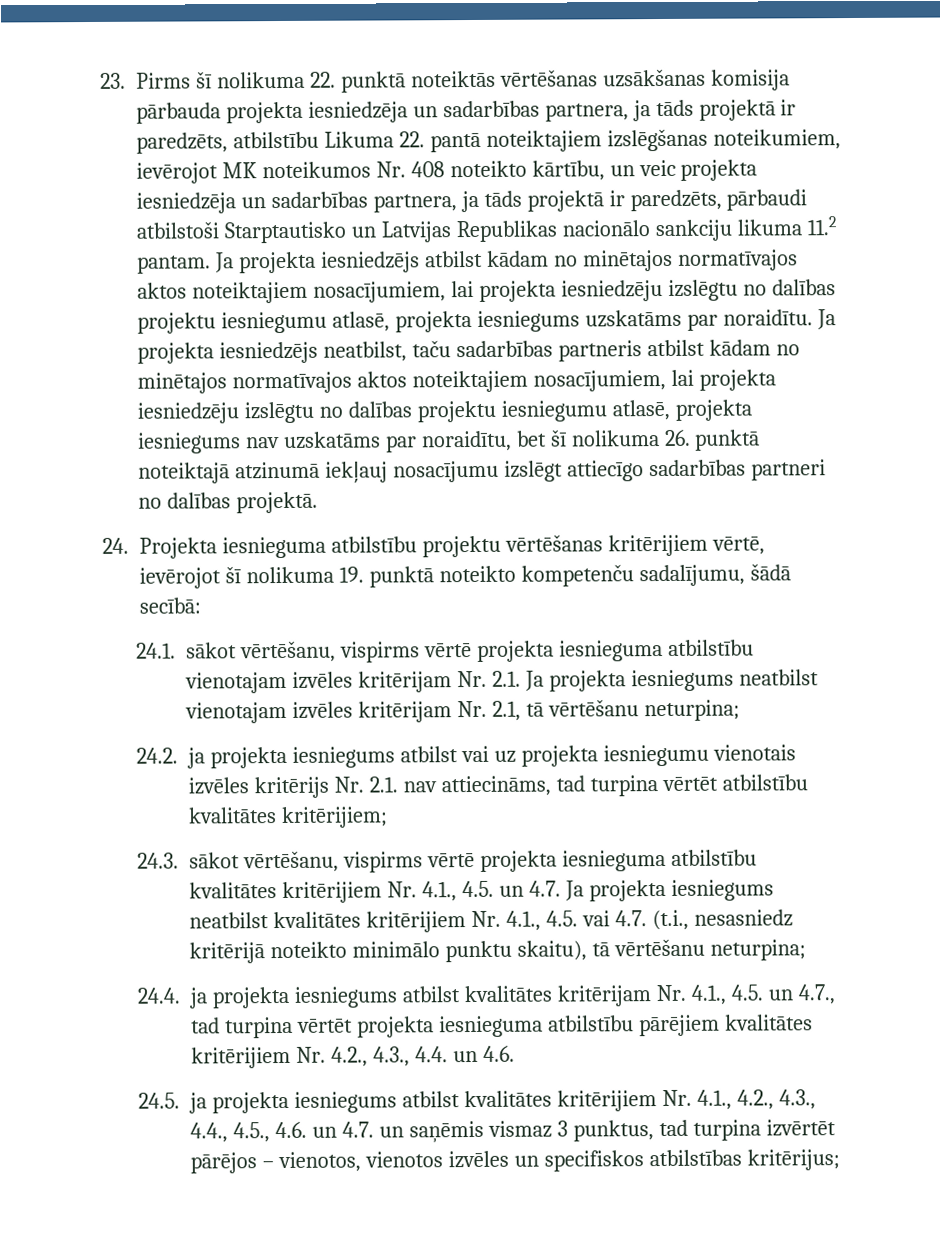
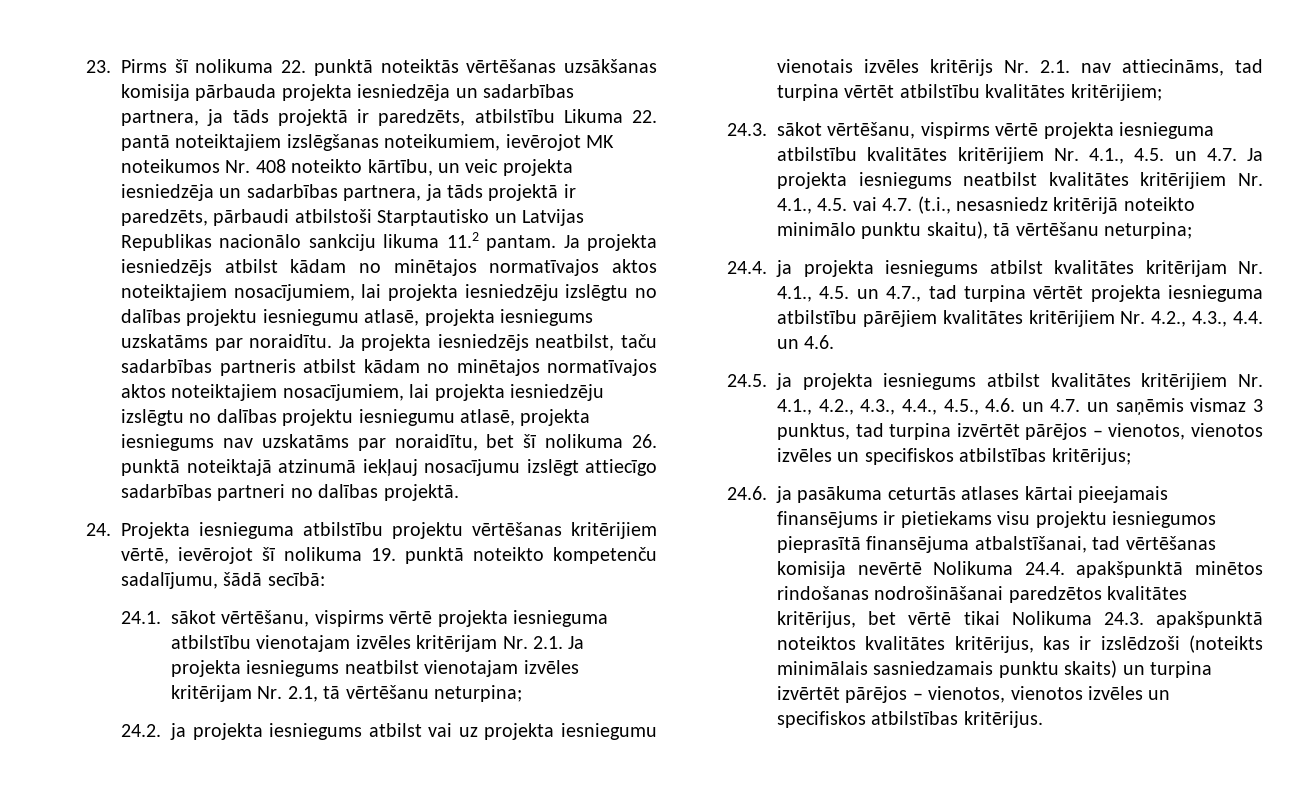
+ 24.6. ja pasākuma ceturtās atlases kārtai pieejamais finansējums ir pietiekams visu projektu iesniegumos pieprasītā finansējuma atbalstīšanai, tad vērtēšanas komisija nevērtē Nolikuma 24.4. apakšpunktā minētos rindošanas nodrošināšanai paredzētos kvalitātes kritērijus, bet vērtē tikai Nolikuma 24.3. apakšpunktā noteiktos kvalitātes kritērijus, kas ir izslēdzoši (noteikts minimālais sasniedzamais punktu skaits) un turpina izvērtēt pārējos – vienotos, vienotos izvēles un specifiskos atbilstības kritērijus.

